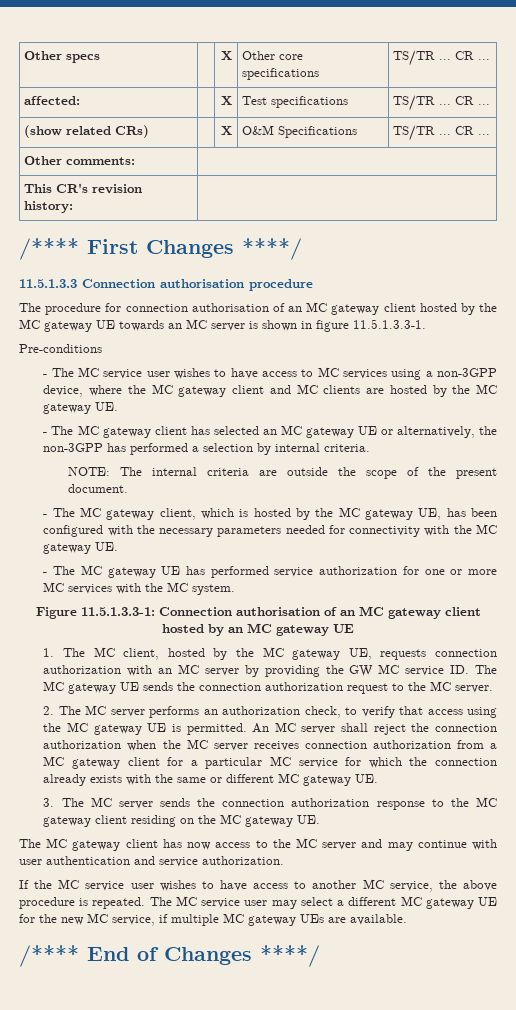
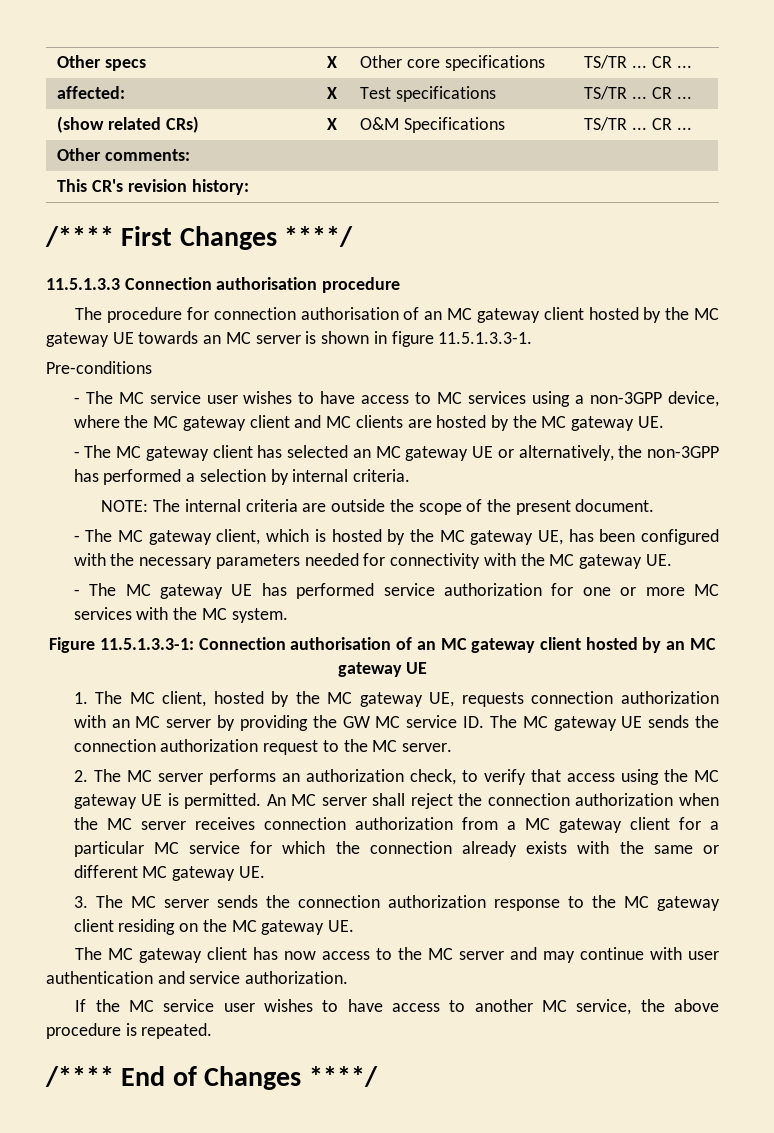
- The MC service user may select a different MC gateway UE for the new MC service, if multiple MC gateway UEs are available.

